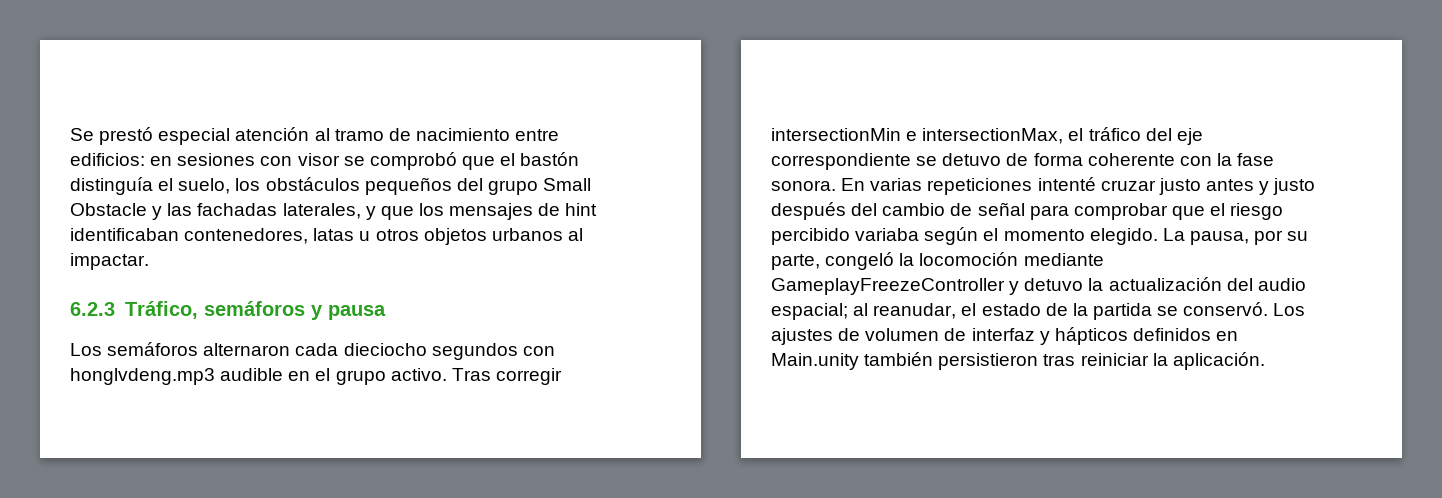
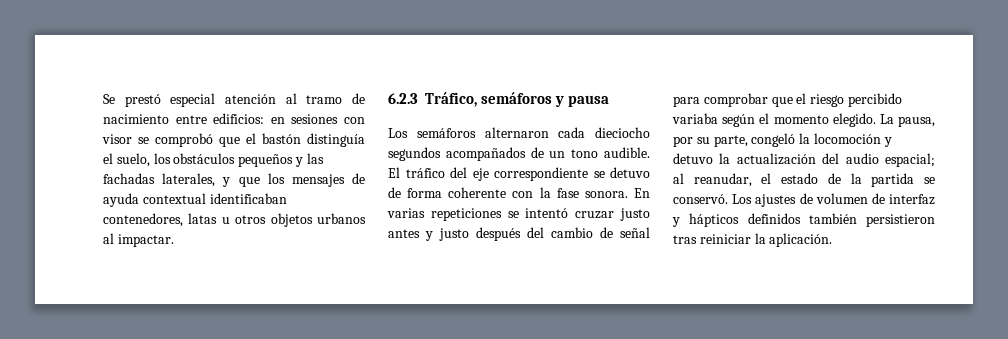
- Se prestó especial atención al tramo de nacimiento entre edificios: en sesiones con visor se comprobó que el bastón distinguía el suelo, los obstáculos pequeños del grupo Small Obstacle y las fachadas laterales, y que los mensajes de hint identificaban contenedores, latas u otros objetos urbanos al impactar.
+ Se prestó especial atención al tramo de nacimiento entre edificios: en sesiones con visor se comprobó que el bastón distinguía el suelo, los obstáculos pequeños y las fachadas laterales, y que los mensajes de ayuda contextual identificaban contenedores, latas u otros objetos urbanos al impactar.
- Los semáforos alternaron cada dieciocho segundos con honglvdeng.mp3 audible en el grupo activo. Tras corregir intersectionMin e intersectionMax, el tráfico del eje correspondiente se detuvo de forma coherente con la fase sonora.
+ Los semáforos alternaron cada dieciocho segundos acompañados de un tono audible. El tráfico del eje correspondiente se detuvo de forma coherente con la fase sonora.
- En varias repeticiones intenté cruzar justo antes y justo después del cambio de señal para comprobar que el riesgo percibido variaba según el momento elegido.
+ En varias repeticiones se intentó cruzar justo antes y justo después del cambio de señal para comprobar que el riesgo percibido variaba según el momento elegido.
- La pausa, por su parte, congeló la locomoción mediante GameplayFreezeController y detuvo la actualización del audio espacial; al reanudar, el estado de la partida se conservó.
+ La pausa, por su parte, congeló la locomoción y detuvo la actualización del audio espacial; al reanudar, el estado de la partida se conservó.
- Los ajustes de volumen de interfaz y hápticos definidos en Main.unity también persistieron tras reiniciar la aplicación.
+ Los ajustes de volumen de interfaz y hápticos definidos también persistieron tras reiniciar la aplicación.

